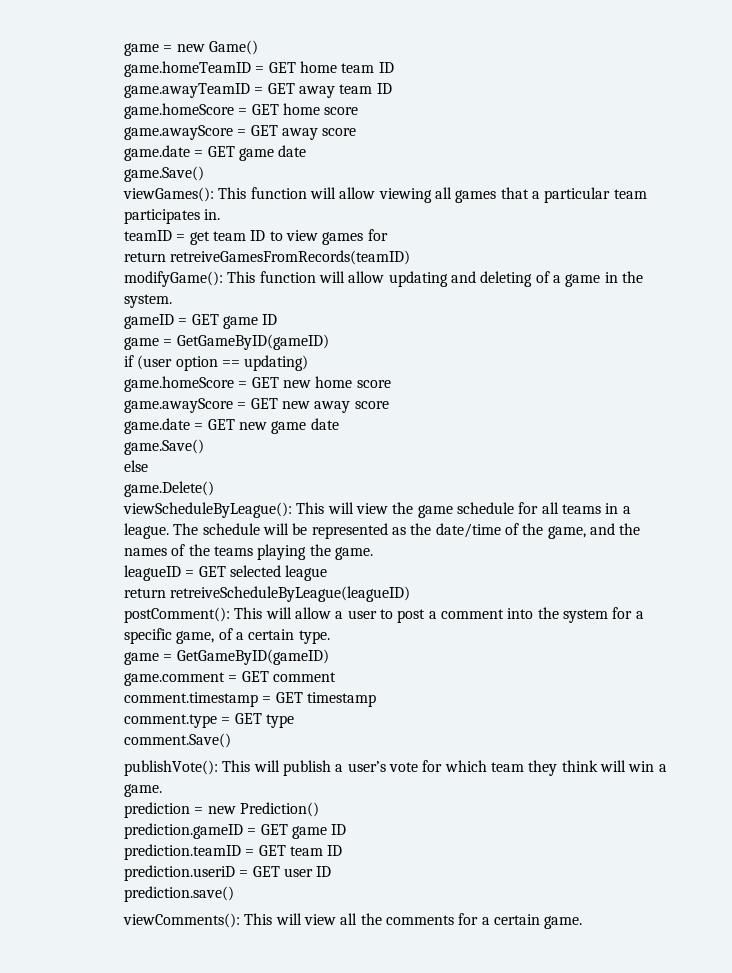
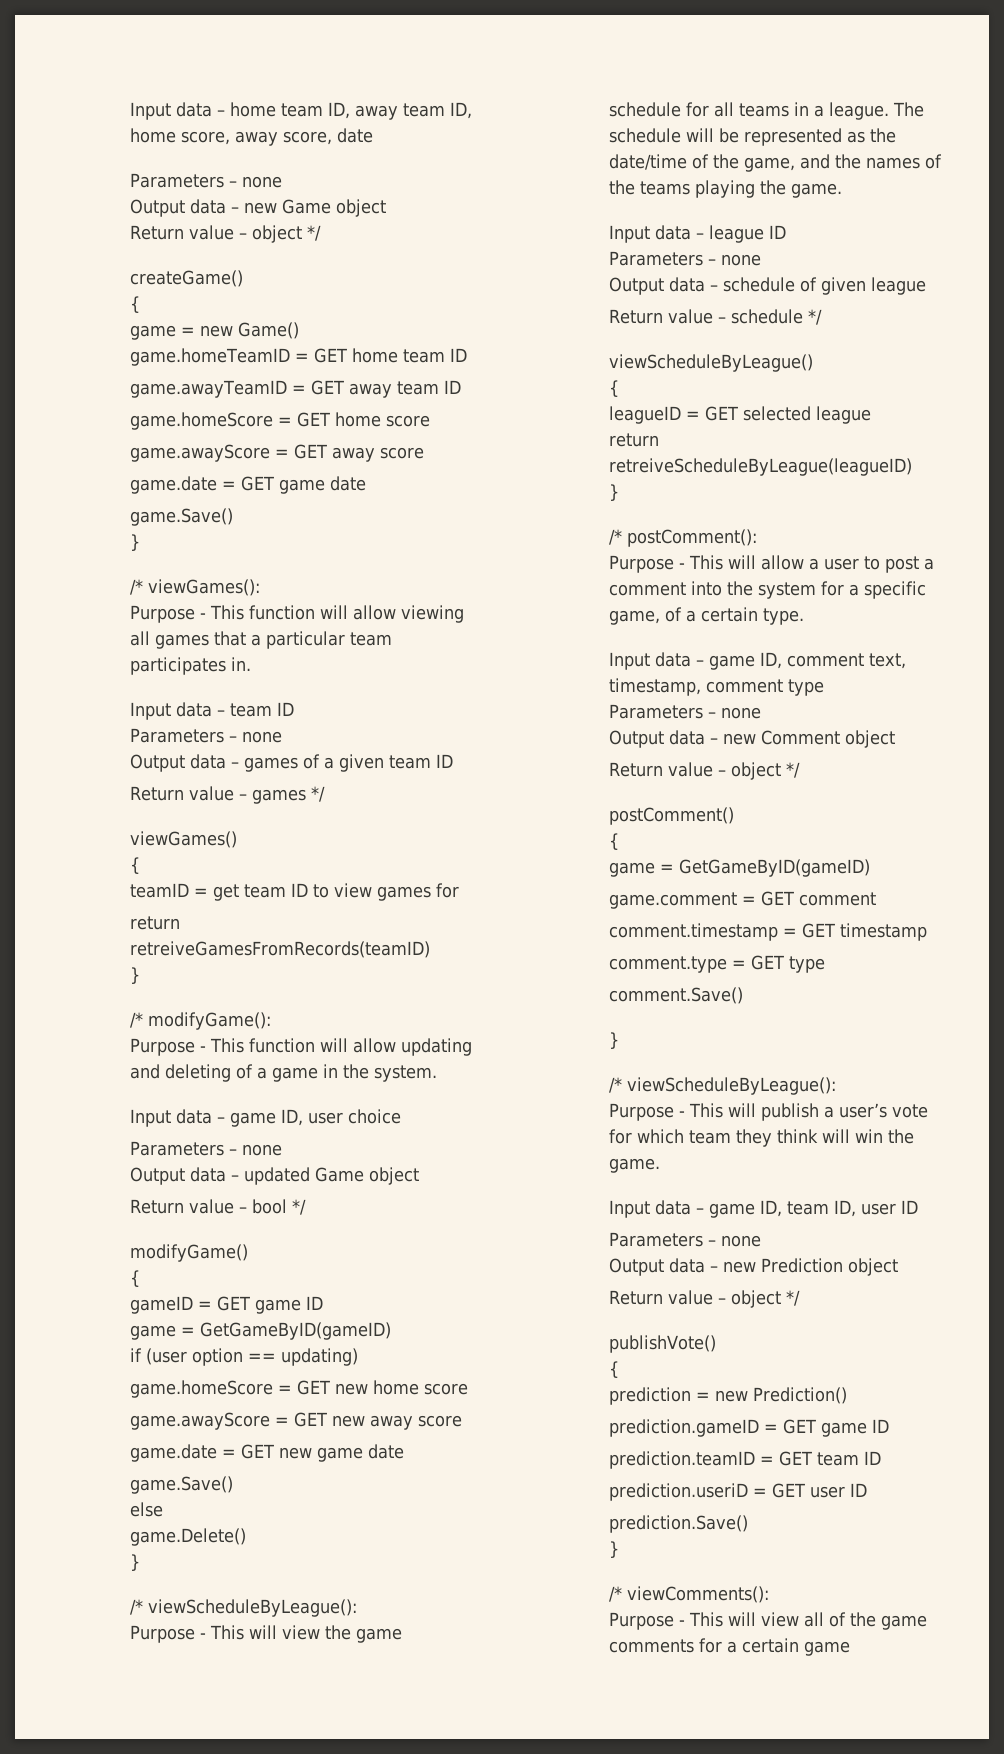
+ Input data – home team ID, away team ID, home score, away score, date
+ Parameters – none
+ Output data – new Game object
+ Return value – object */
+ createGame()
+ {
  game.date = GET game date
  game.Save()
- viewGames(): This function will allow viewing all games that a particular team participates in.
+ }
+ /* viewGames():
+ Purpose - This function will allow viewing all games that a particular team participates in.
+ Input data – team ID
+ Parameters – none
+ Output data – games of a given team ID
+ Return value – games */
+ viewGames()
+ {
  return retreiveGamesFromRecords(teamID)
- modifyGame(): This function will allow updating and deleting of a game in the system.
+ }
+ /* modifyGame():
+ Purpose - This function will allow updating and deleting of a game in the system.
+ Input data – game ID, user choice
+ Parameters – none
+ Output data – updated Game object
+ Return value – bool */
+ modifyGame()
+ {
  game.Delete()
- viewScheduleByLeague(): This will view the game schedule for all teams in a league.
+ }
+ /* viewScheduleByLeague():
+ Purpose - This will view the game schedule for all teams in a league.
+ Input data – league ID
+ Parameters – none
+ Output data – schedule of given league
+ Return value – schedule */
+ viewScheduleByLeague()
+ {
  return retreiveScheduleByLeague(leagueID)
- postComment(): This will allow a user to post a comment into the system for a specific game, of a certain type.
+ }
+ /* postComment():
+ Purpose - This will allow a user to post a comment into the system for a specific game, of a certain type.
+ Input data – game ID, comment text, timestamp, comment type
+ Parameters – none
+ Output data – new Comment object
+ Return value – object */
+ postComment()
+ {
  comment.Save()
- publishVote(): This will publish a user’s vote for which team they think will win a game.
+ }
+ /* viewScheduleByLeague():
+ Purpose - This will publish a user’s vote for which team they think will win the game.
+ Input data – game ID, team ID, user ID
+ Parameters – none
+ Output data – new Prediction object
+ Return value – object */
+ publishVote()
+ {
- prediction.save()
- viewComments(): This will view all the comments for a certain game.
+ prediction.Save()
+ }
+ /* viewComments():
+ Purpose - This will view all of the game comments for a certain game

